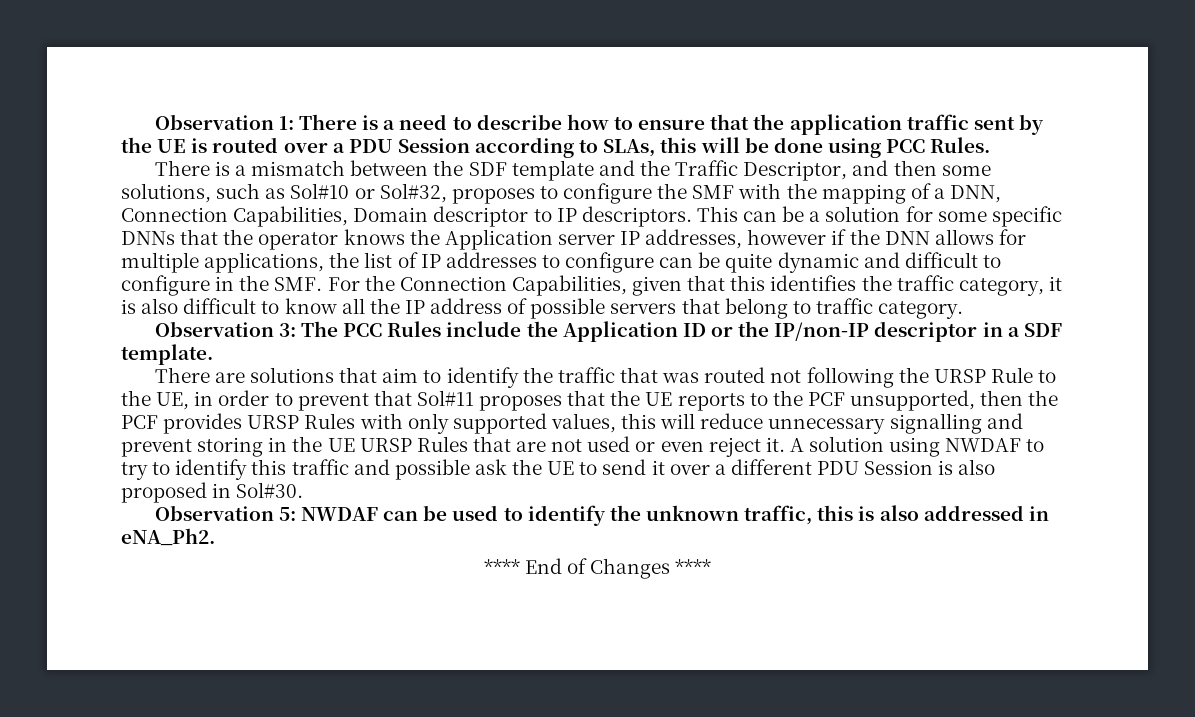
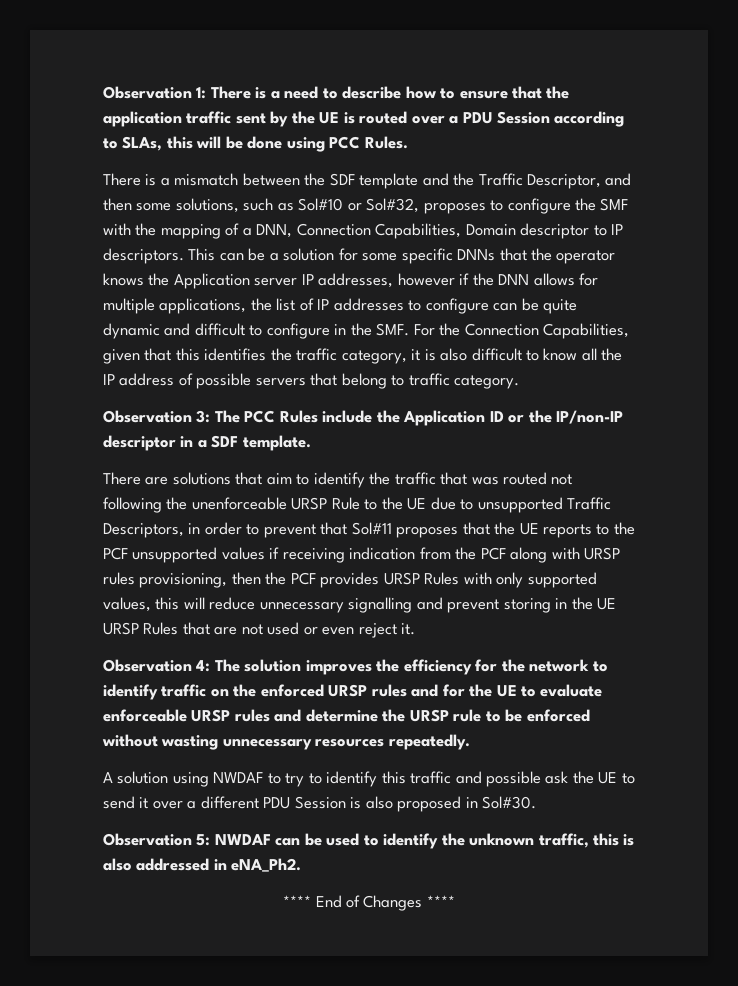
- There are solutions that aim to identify the traffic that was routed not following the URSP Rule to the UE, in order to prevent that Sol#11 proposes that the UE reports to the PCF unsupported, then the PCF provides URSP Rules with only supported values, this will reduce unnecessary signalling and prevent storing in the UE URSP Rules that are not used or even reject it. A solution using NWDAF to try to identify this traffic and possible ask the UE to send it over a different PDU Session is also proposed in Sol#30.
+ There are solutions that aim to identify the traffic that was routed not following the unenforceable URSP Rule to the UE due to unsupported Traffic Descriptors, in order to prevent that Sol#11 proposes that the UE reports to the PCF unsupported values if receiving indication from the PCF along with URSP rules provisioning, then the PCF provides URSP Rules with only supported values, this will reduce unnecessary signalling and prevent storing in the UE URSP Rules that are not used or even reject it.
+ Observation 4: The solution improves the efficiency for the network to identify traffic on the enforced URSP rules and for the UE to evaluate enforceable URSP rules and determine the URSP rule to be enforced without wasting unnecessary resources repeatedly.
+ A solution using NWDAF to try to identify this traffic and possible ask the UE to send it over a different PDU Session is also proposed in Sol#30.

